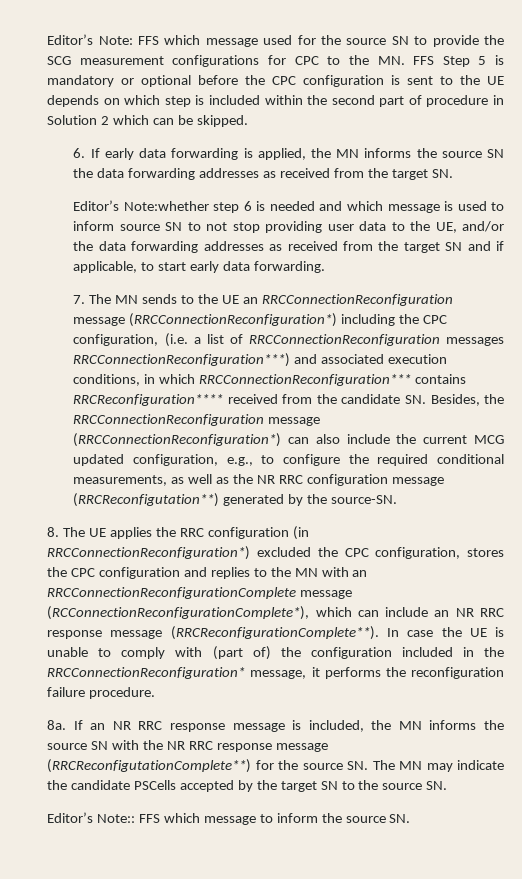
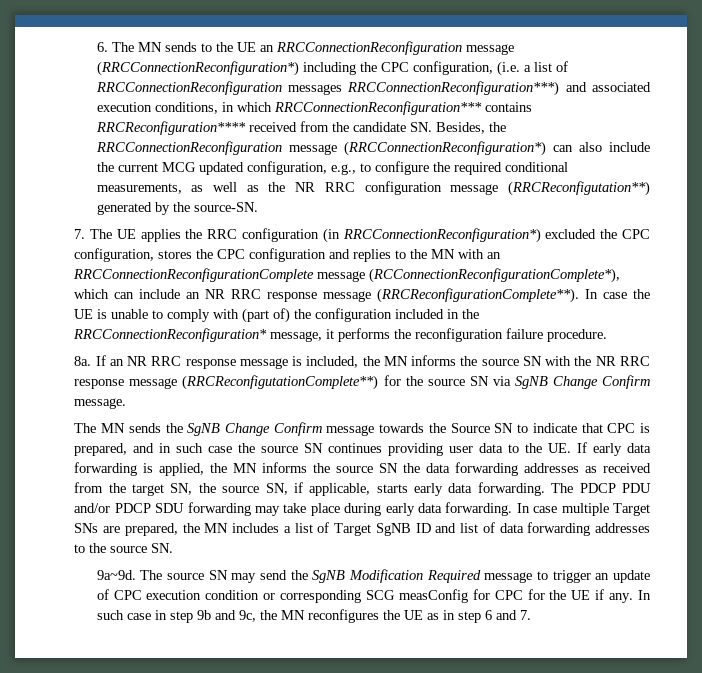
- Editor’s Note: FFS which message used for the source SN to provide the SCG measurement configurations for CPC to the MN. FFS Step 5 is mandatory or optional before the CPC configuration is sent to the UE depends on which step is included within the second part of procedure in Solution 2 which can be skipped.
- 6. If early data forwarding is applied, the MN informs the source SN the data forwarding addresses as received from the target SN.
- Editor’s Note:whether step 6 is needed and which message is used to inform source SN to not stop providing user data to the UE, and/or the data forwarding addresses as received from the target SN and if applicable, to start early data forwarding.
- 7. The MN sends to the UE an RRCConnectionReconfiguration message (RRCConnectionReconfiguration*) including the CPC configuration, (i.e. a list of RRCConnectionReconfiguration messages RRCConnectionReconfiguration***) and associated execution conditions, in which RRCConnectionReconfiguration*** contains RRCReconfiguration**** received from the candidate SN. Besides, the RRCConnectionReconfiguration message (RRCConnectionReconfiguration*) can also include the current MCG updated configuration, e.g., to configure the required conditional measurements, as well as the NR RRC configuration message (RRCReconfigutation**) generated by the source-SN.
+ 6. The MN sends to the UE an RRCConnectionReconfiguration message (RRCConnectionReconfiguration*) including the CPC configuration, (i.e. a list of RRCConnectionReconfiguration messages RRCConnectionReconfiguration***) and associated execution conditions, in which RRCConnectionReconfiguration*** contains RRCReconfiguration**** received from the candidate SN. Besides, the RRCConnectionReconfiguration message (RRCConnectionReconfiguration*) can also include the current MCG updated configuration, e.g., to configure the required conditional measurements, as well as the NR RRC configuration message (RRCReconfigutation**) generated by the source-SN.
- 8. The UE applies the RRC configuration (in RRCConnectionReconfiguration*) excluded the CPC configuration, stores the CPC configuration and replies to the MN with an RRCConnectionReconfigurationComplete message (RCConnectionReconfigurationComplete*), which can include an NR RRC response message (RRCReconfigurationComplete**).
+ 7. The UE applies the RRC configuration (in RRCConnectionReconfiguration*) excluded the CPC configuration, stores the CPC configuration and replies to the MN with an RRCConnectionReconfigurationComplete message (RCConnectionReconfigurationComplete*), which can include an NR RRC response message (RRCReconfigurationComplete**).
- If an NR RRC response message is included, the MN informs the source SN with the NR RRC response message (RRCReconfigutationComplete**) for the source SN. The MN may indicate the candidate PSCells accepted by the target SN to the source SN.
- Editor’s Note:: FFS which message to inform the source SN.
+ If an NR RRC response message is included, the MN informs the source SN with the NR RRC response message (RRCReconfigutationComplete**) for the source SN via SgNB Change Confirm message.
+ The MN sends the SgNB Change Confirm message towards the Source SN to indicate that CPC is prepared, and in such case the source SN continues providing user data to the UE. If early data forwarding is applied, the MN informs the source SN the data forwarding addresses as received from the target SN, the source SN, if applicable, starts early data forwarding. The PDCP PDU and/or PDCP SDU forwarding may take place during early data forwarding. In case multiple Target SNs are prepared, the MN includes a list of Target SgNB ID and list of data forwarding addresses to the source SN.
+ 9a~9d. The source SN may send the SgNB Modification Required message to trigger an update of CPC execution condition or corresponding SCG measConfig for CPC for the UE if any. In such case in step 9b and 9c, the MN reconfigures the UE as in step 6 and 7.

